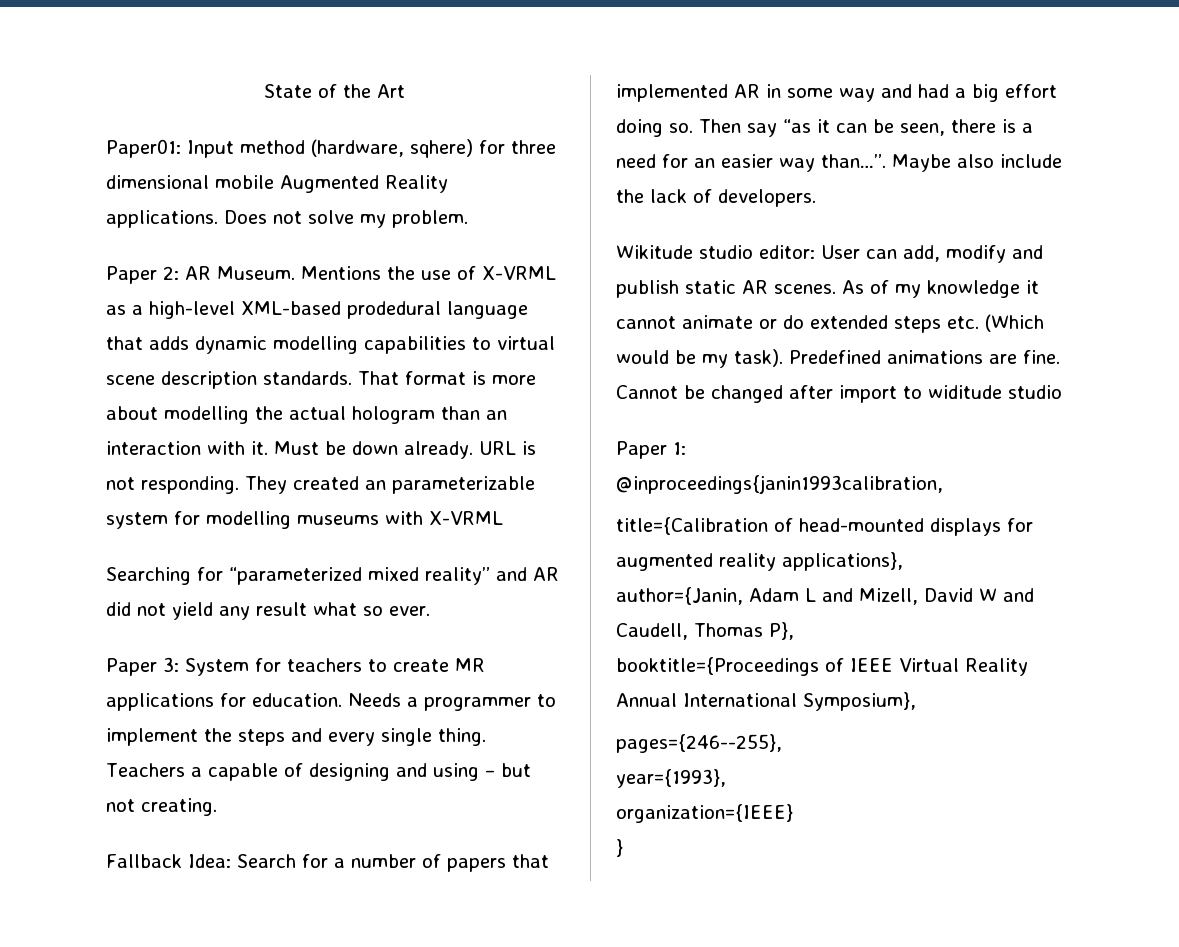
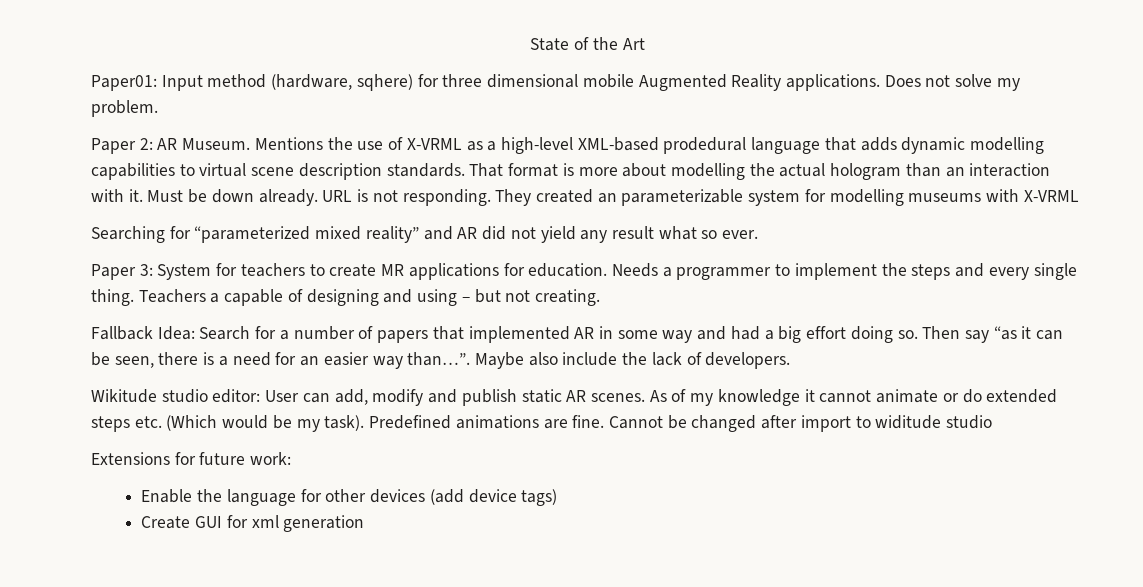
- Paper 1:
- @inproceedings{janin1993calibration,
- title={Calibration of head-mounted displays for augmented reality applications},
- author={Janin, Adam L and Mizell, David W and Caudell, Thomas P},
- booktitle={Proceedings of IEEE Virtual Reality Annual International Symposium},
- pages={246--255},
- year={1993},
- organization={IEEE}
- }
+ Extensions for future work:
+ Enable the language for other devices (add device tags)
+ Create GUI for xml generation

